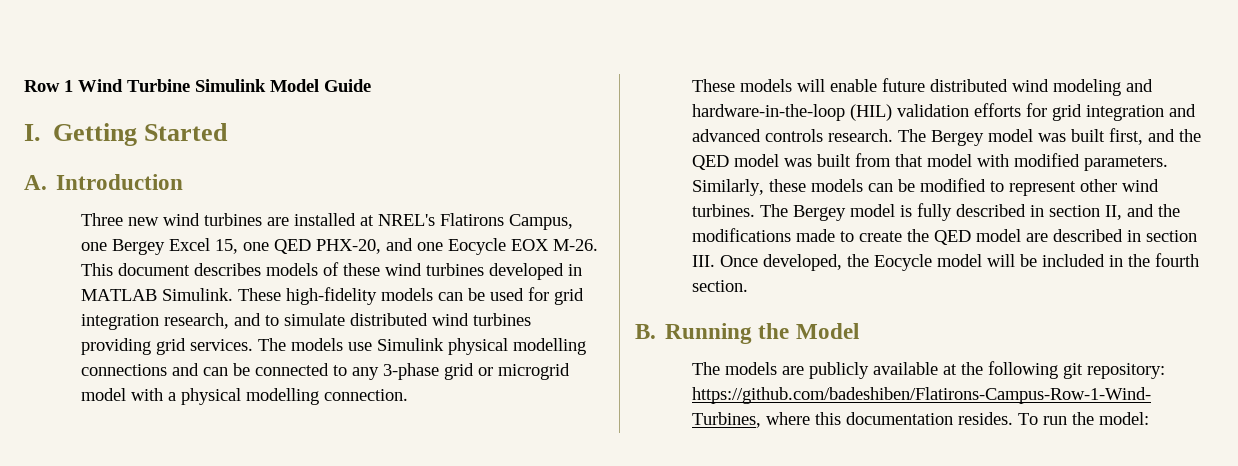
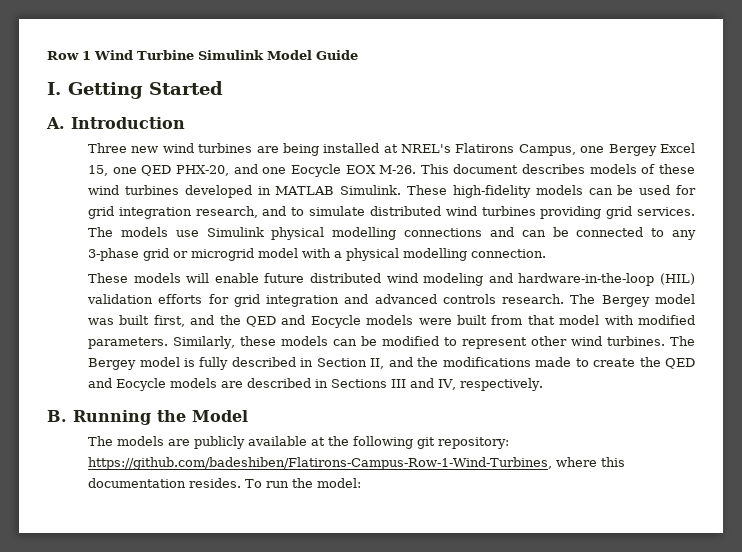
- Three new wind turbines are installed at NREL's Flatirons Campus, one Bergey Excel 15, one QED PHX-20, and one Eocycle EOX M-26.
+ Three new wind turbines are being installed at NREL's Flatirons Campus, one Bergey Excel 15, one QED PHX-20, and one Eocycle EOX M-26.
- The Bergey model was built first, and the QED model was built from that model with modified parameters.
+ The Bergey model was built first, and the QED and Eocycle models were built from that model with modified parameters.
- The Bergey model is fully described in section II, and the modifications made to create the QED model are described in section III. Once developed, the Eocycle model will be included in the fourth section.
+ The Bergey model is fully described in Section II, and the modifications made to create the QED and Eocycle models are described in Sections III and IV, respectively.

